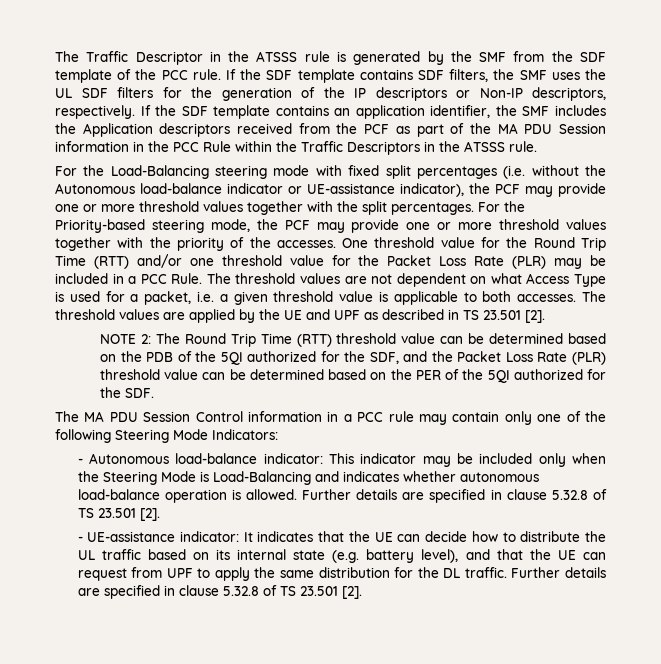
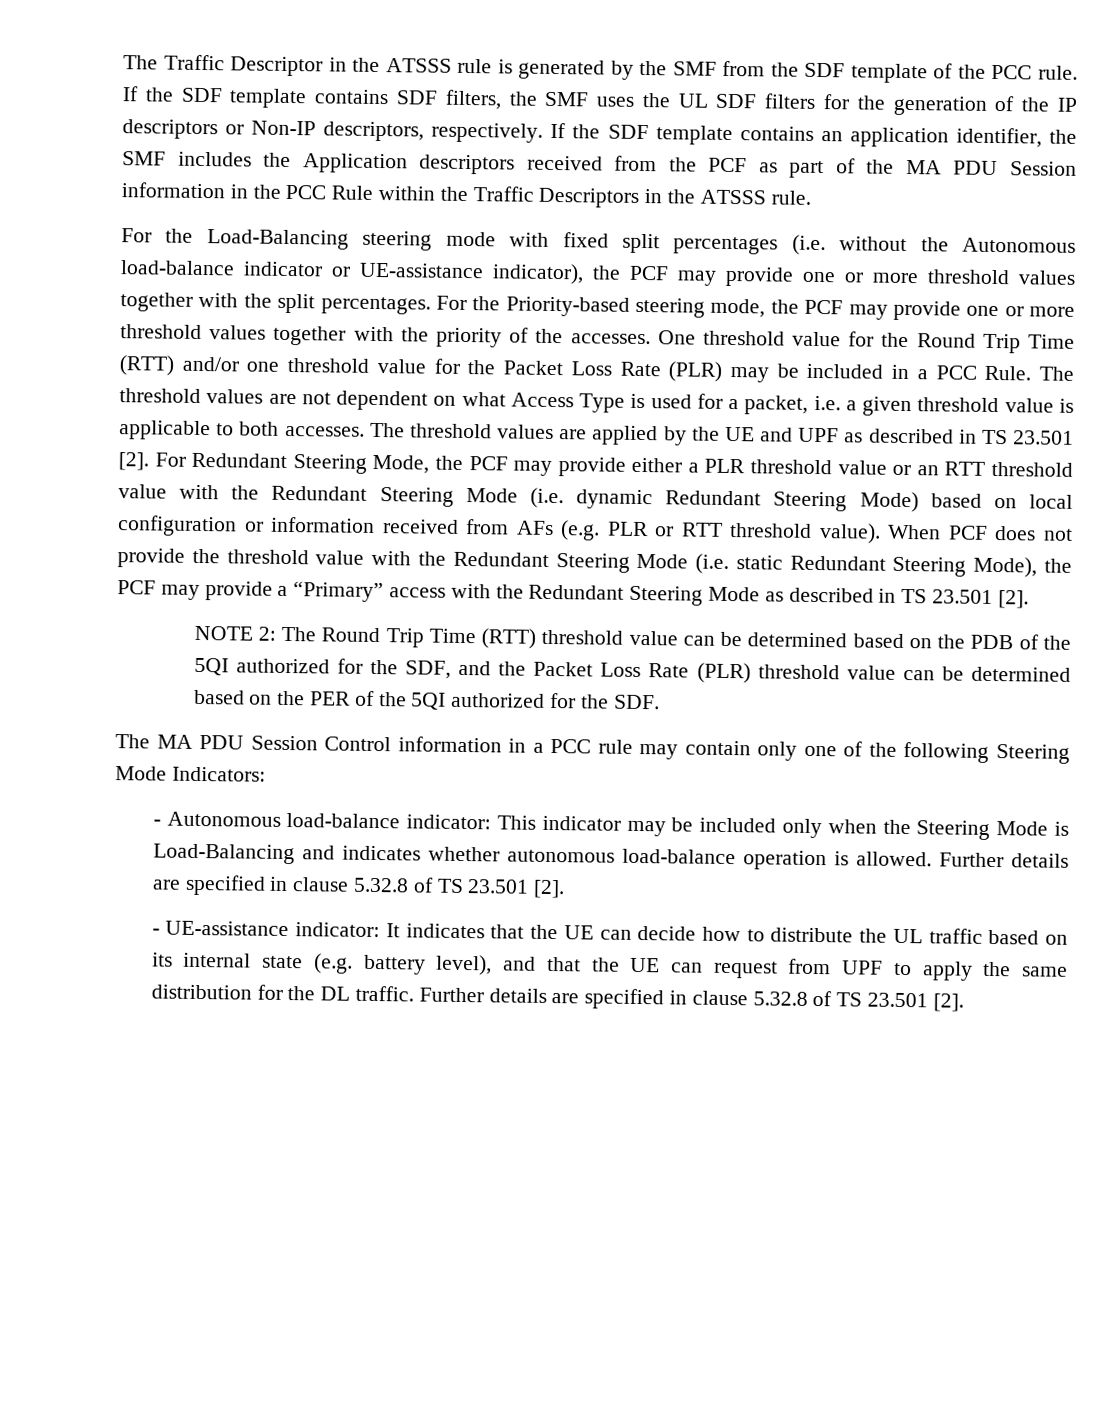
+ For Redundant Steering Mode, the PCF may provide either a PLR threshold value or an RTT threshold value with the Redundant Steering Mode (i.e. dynamic Redundant Steering Mode) based on local configuration or information received from AFs (e.g. PLR or RTT threshold value). When PCF does not provide the threshold value with the Redundant Steering Mode (i.e. static Redundant Steering Mode), the PCF may provide a “Primary” access with the Redundant Steering Mode as described in TS 23.501 [2].

